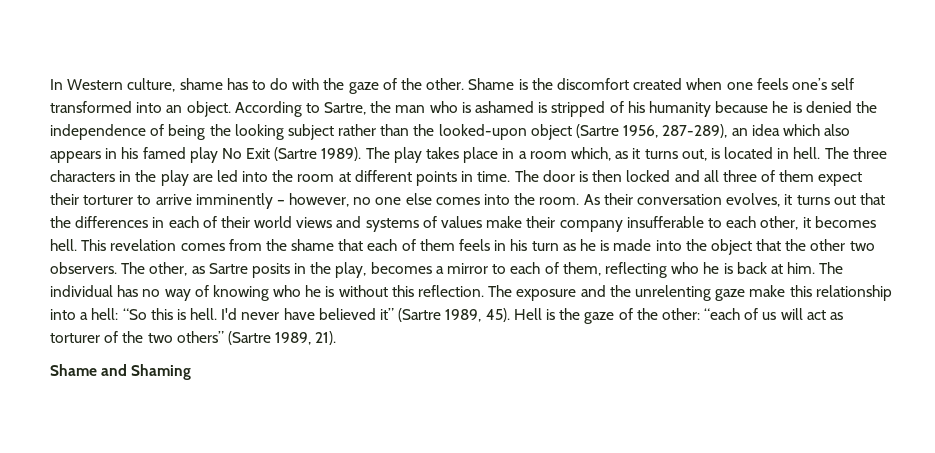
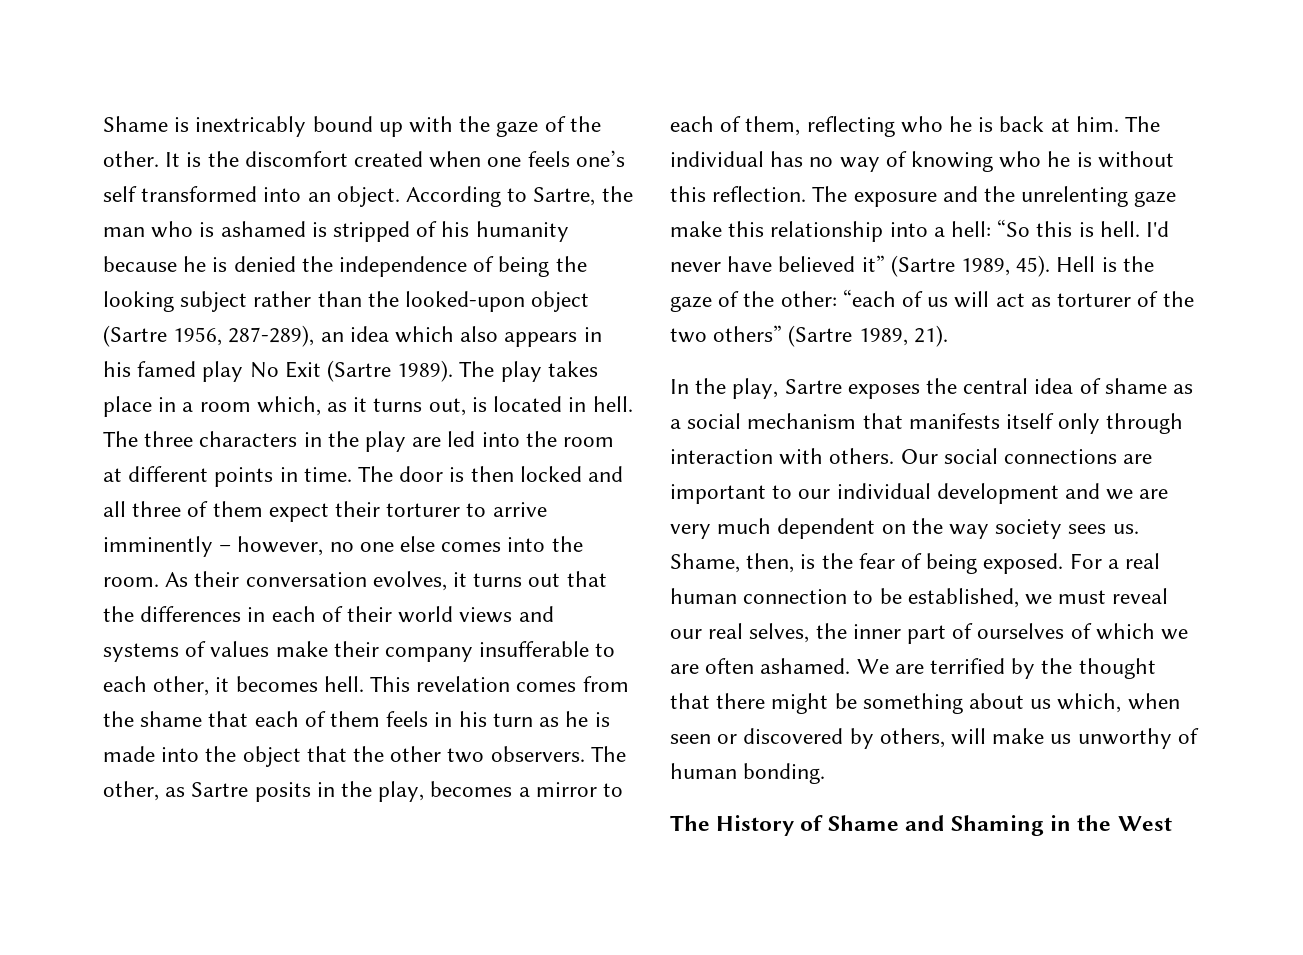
- In Western culture, shame has to do with the gaze of the other.
+ Shame is inextricably bound up with the gaze of the other.
- Shame is the discomfort created when one feels one’s self transformed into an object.
+ It is the discomfort created when one feels one’s self transformed into an object.
- Shame and Shaming
+ In the play, Sartre exposes the central idea of shame as a social mechanism that manifests itself only through interaction with others. Our social connections are important to our individual development and we are very much dependent on the way society sees us. Shame, then, is the fear of being exposed. For a real human connection to be established, we must reveal our real selves, the inner part of ourselves of which we are often ashamed. We are terrified by the thought that there might be something about us which, when seen or discovered by others, will make us unworthy of human bonding.
+ The History of Shame and Shaming in the West

